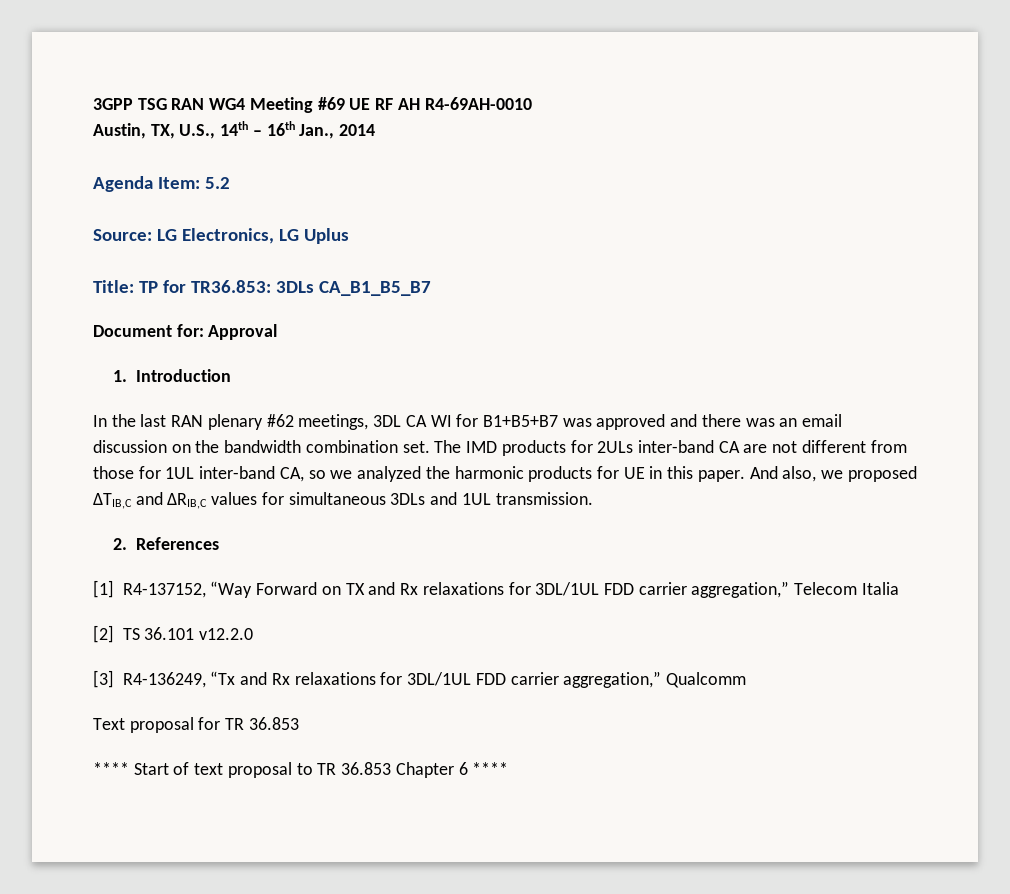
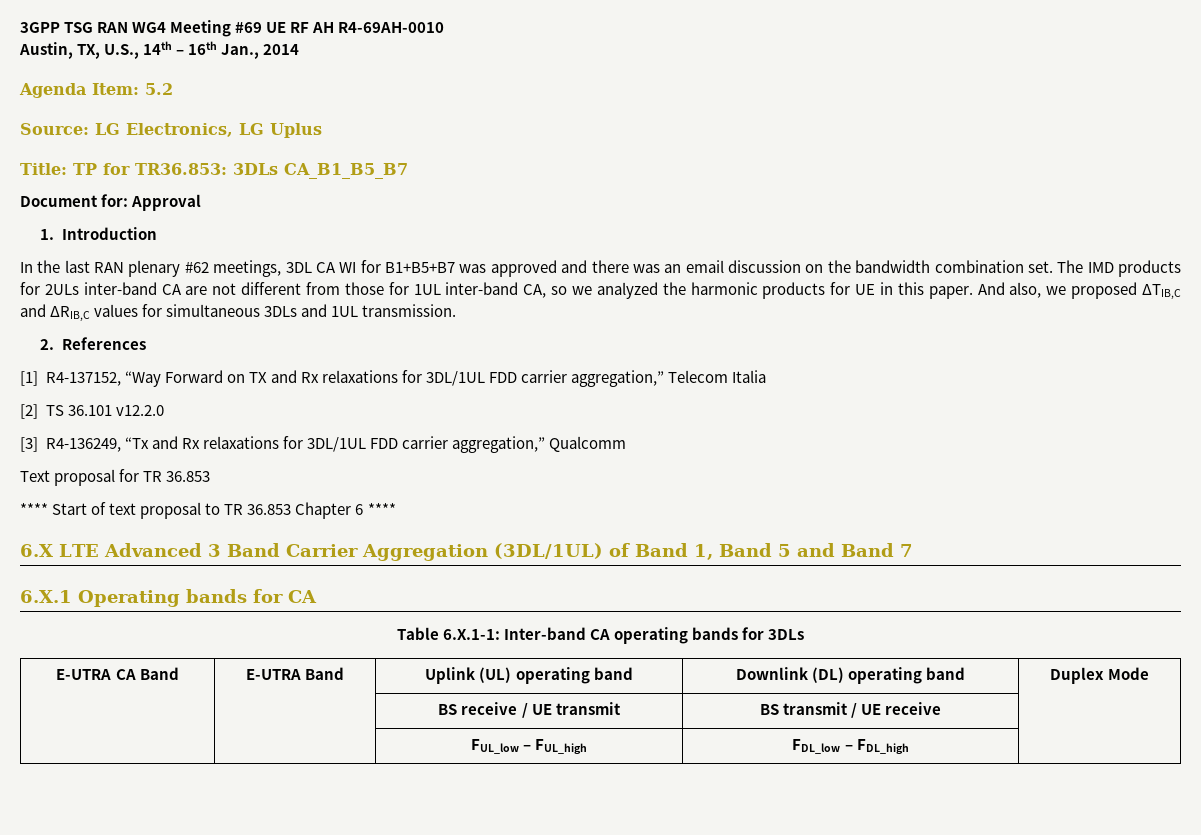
+ 6.X LTE Advanced 3 Band Carrier Aggregation (3DL/1UL) of Band 1, Band 5 and Band 7
+ 6.X.1 Operating bands for CA
+ Table 6.X.1-1: Inter-band CA operating bands for 3DLs
+ E-UTRA CA Band | E-UTRA Band | Uplink (UL) operating band | Downlink (DL) operating band | Duplex Mode
+ | | BS receive / UE transmit | BS transmit / UE receive |
+ | | FUL_low – FUL_high | FDL_low – FDL_high |

